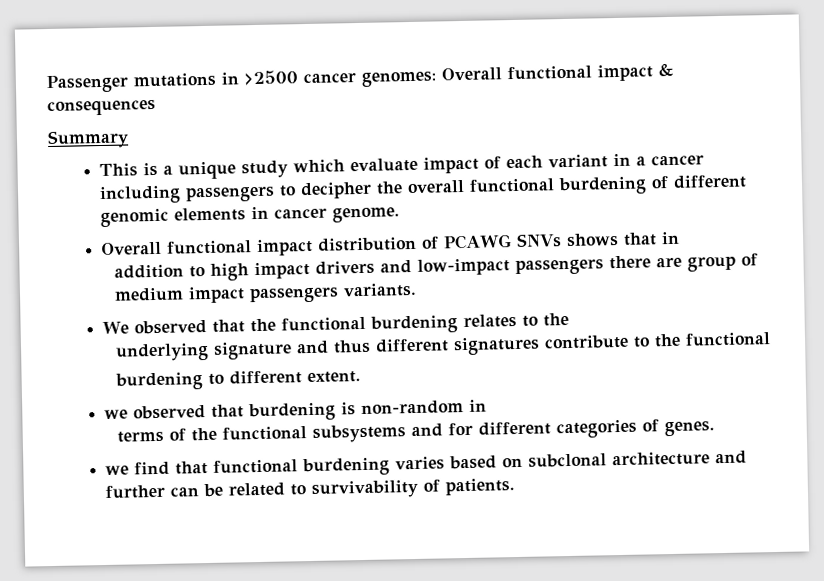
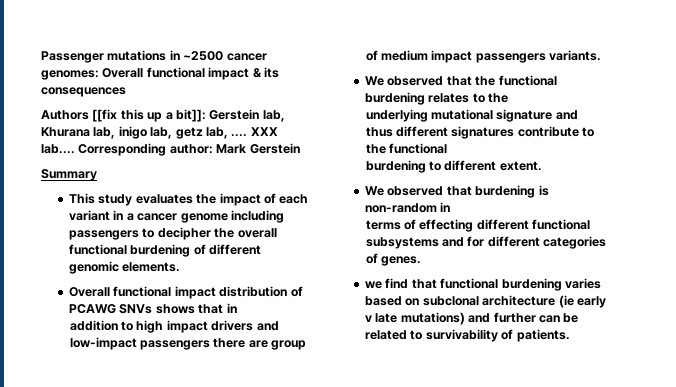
- Passenger mutations in >2500 cancer genomes: Overall functional impact & consequences
+ Passenger mutations in ~2500 cancer genomes: Overall functional impact & its consequences
+ Authors [[fix this up a bit]]: Gerstein lab, Khurana lab, inigo lab, getz lab, .... XXX lab.... Corresponding author: Mark Gerstein
  Summary
- This is a unique study which evaluate impact of each variant in a cancer including passengers to decipher the overall functional burdening of different genomic elements in cancer genome.
+ This study evaluates the impact of each variant in a cancer genome including passengers to decipher the overall functional burdening of different genomic elements.
- underlying signature and thus different signatures contribute to the functional
+ underlying mutational signature and thus different signatures contribute to the functional
- we observed that burdening is non-random in
+ We observed that burdening is non-random in
- terms of the functional subsystems and for different categories of genes.
+ terms of effecting different functional subsystems and for different categories of genes.
- we find that functional burdening varies based on subclonal architecture and further can be related to survivability of patients.
+ we find that functional burdening varies based on subclonal architecture (ie early v late mutations) and further can be related to survivability of patients.

